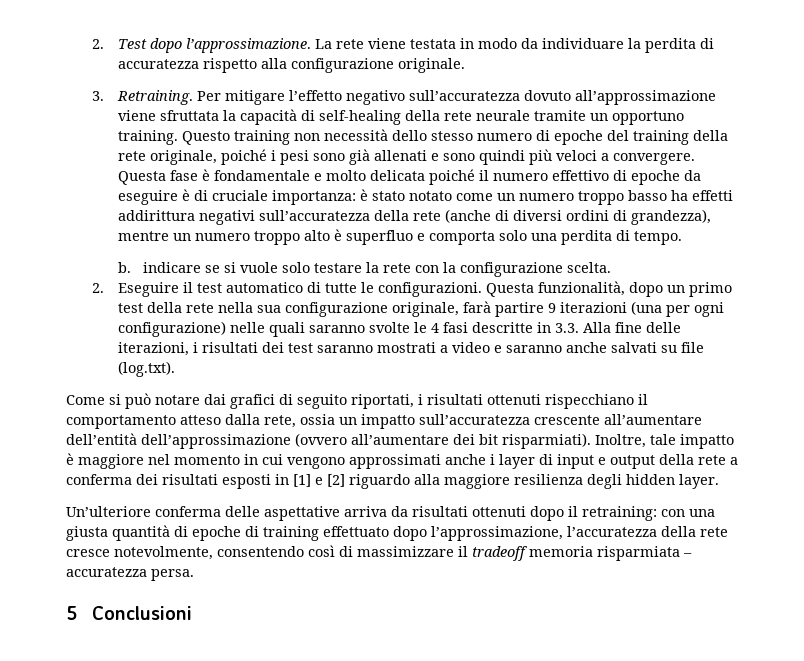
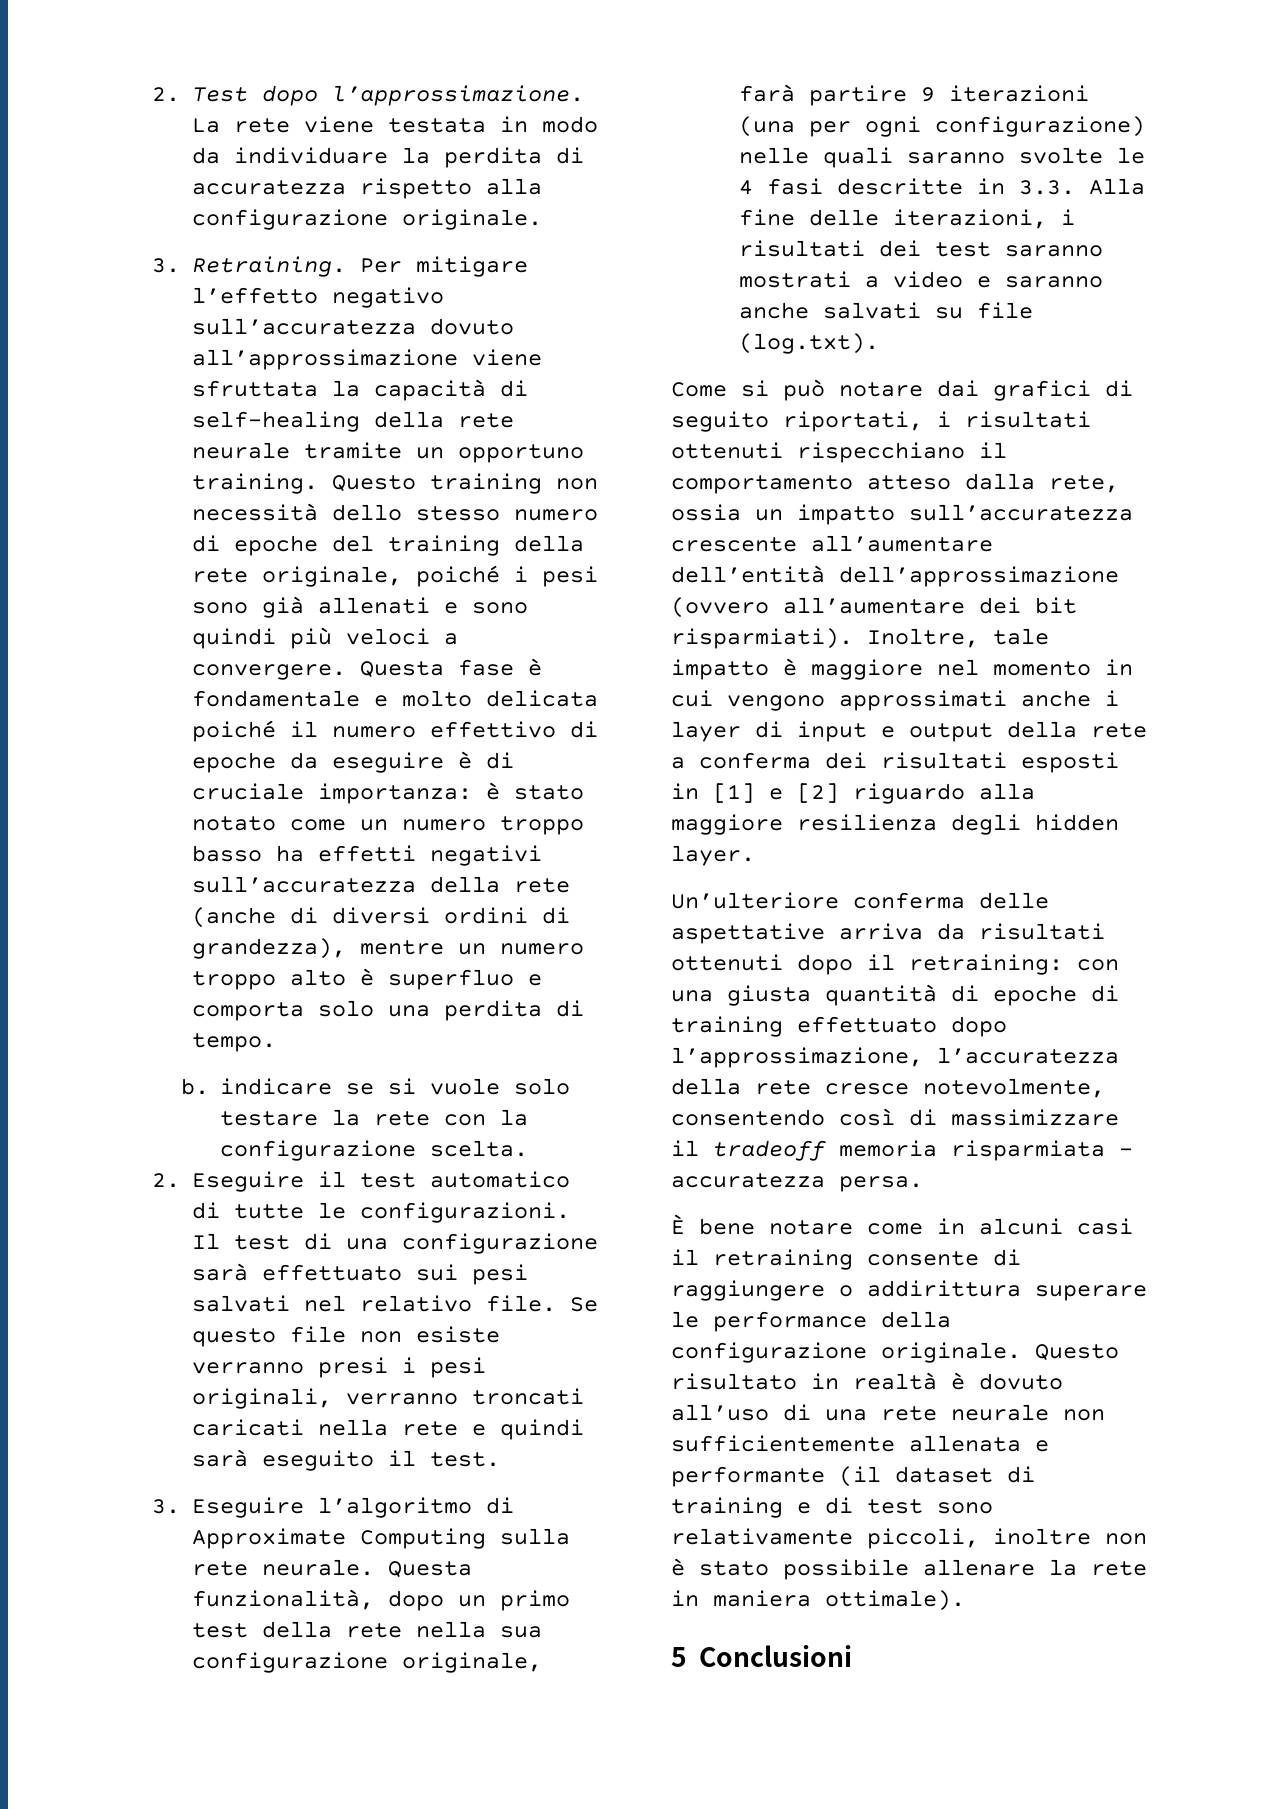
- Questa fase è fondamentale e molto delicata poiché il numero effettivo di epoche da eseguire è di cruciale importanza: è stato notato come un numero troppo basso ha effetti addirittura negativi sull’accuratezza della rete (anche di diversi ordini di grandezza), mentre un numero troppo alto è superfluo e comporta solo una perdita di tempo.
+ Questa fase è fondamentale e molto delicata poiché il numero effettivo di epoche da eseguire è di cruciale importanza: è stato notato come un numero troppo basso ha effetti negativi sull’accuratezza della rete (anche di diversi ordini di grandezza), mentre un numero troppo alto è superfluo e comporta solo una perdita di tempo.
+ Il test di una configurazione sarà effettuato sui pesi salvati nel relativo file. Se questo file non esiste verranno presi i pesi originali, verranno troncati caricati nella rete e quindi sarà eseguito il test.
+ 3. Eseguire l’algoritmo di Approximate Computing sulla rete neurale.
+ È bene notare come in alcuni casi il retraining consente di raggiungere o addirittura superare le performance della configurazione originale. Questo risultato in realtà è dovuto all’uso di una rete neurale non sufficientemente allenata e performante (il dataset di training e di test sono relativamente piccoli, inoltre non è stato possibile allenare la rete in maniera ottimale).

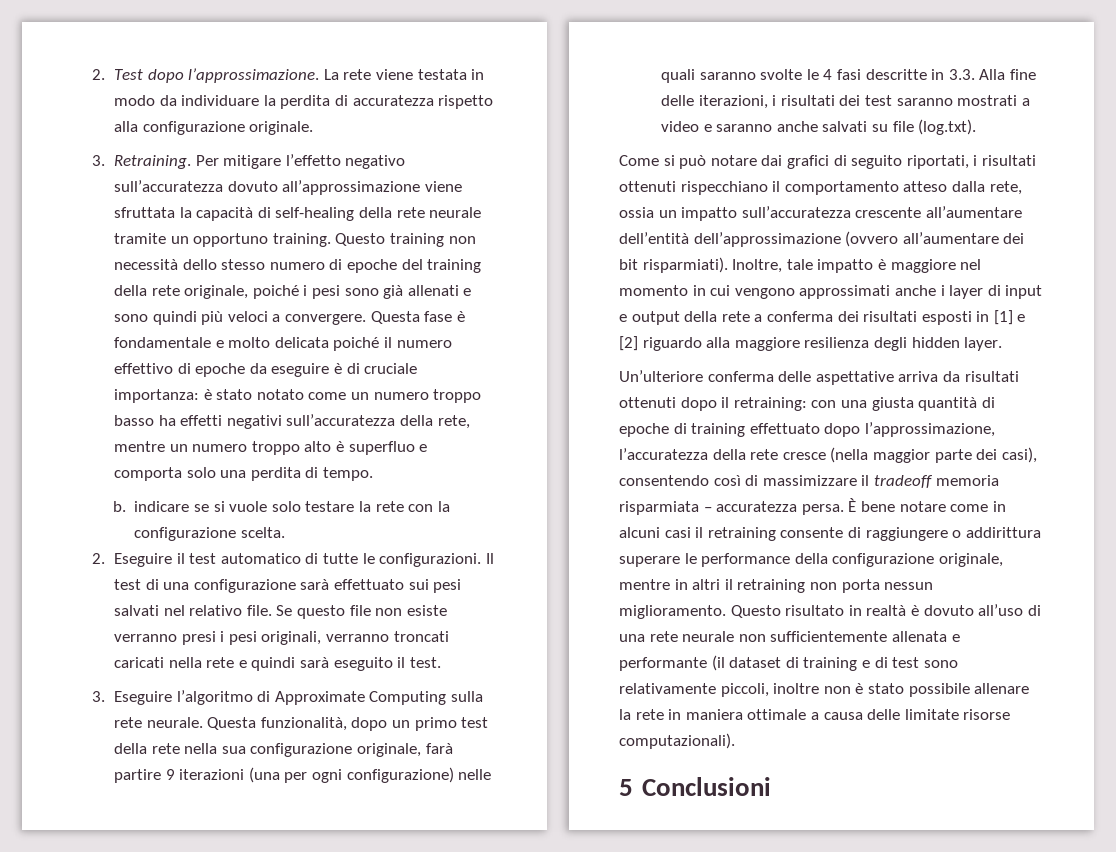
- Questa fase è fondamentale e molto delicata poiché il numero effettivo di epoche da eseguire è di cruciale importanza: è stato notato come un numero troppo basso ha effetti negativi sull’accuratezza della rete (anche di diversi ordini di grandezza), mentre un numero troppo alto è superfluo e comporta solo una perdita di tempo.
+ Questa fase è fondamentale e molto delicata poiché il numero effettivo di epoche da eseguire è di cruciale importanza: è stato notato come un numero troppo basso ha effetti negativi sull’accuratezza della rete, mentre un numero troppo alto è superfluo e comporta solo una perdita di tempo.
- Un’ulteriore conferma delle aspettative arriva da risultati ottenuti dopo il retraining: con una giusta quantità di epoche di training effettuato dopo l’approssimazione, l’accuratezza della rete cresce notevolmente, consentendo così di massimizzare il tradeoff memoria risparmiata – accuratezza persa.
- È bene notare come in alcuni casi il retraining consente di raggiungere o addirittura superare le performance della configurazione originale.
+ Un’ulteriore conferma delle aspettative arriva da risultati ottenuti dopo il retraining: con una giusta quantità di epoche di training effettuato dopo l’approssimazione, l’accuratezza della rete cresce (nella maggior parte dei casi), consentendo così di massimizzare il tradeoff memoria risparmiata – accuratezza persa. È bene notare come in alcuni casi il retraining consente di raggiungere o addirittura superare le performance della configurazione originale, mentre in altri il retraining non porta nessun miglioramento.
- Questo risultato in realtà è dovuto all’uso di una rete neurale non sufficientemente allenata e performante (il dataset di training e di test sono relativamente piccoli, inoltre non è stato possibile allenare la rete in maniera ottimale).
+ Questo risultato in realtà è dovuto all’uso di una rete neurale non sufficientemente allenata e performante (il dataset di training e di test sono relativamente piccoli, inoltre non è stato possibile allenare la rete in maniera ottimale a causa delle limitate risorse computazionali).

